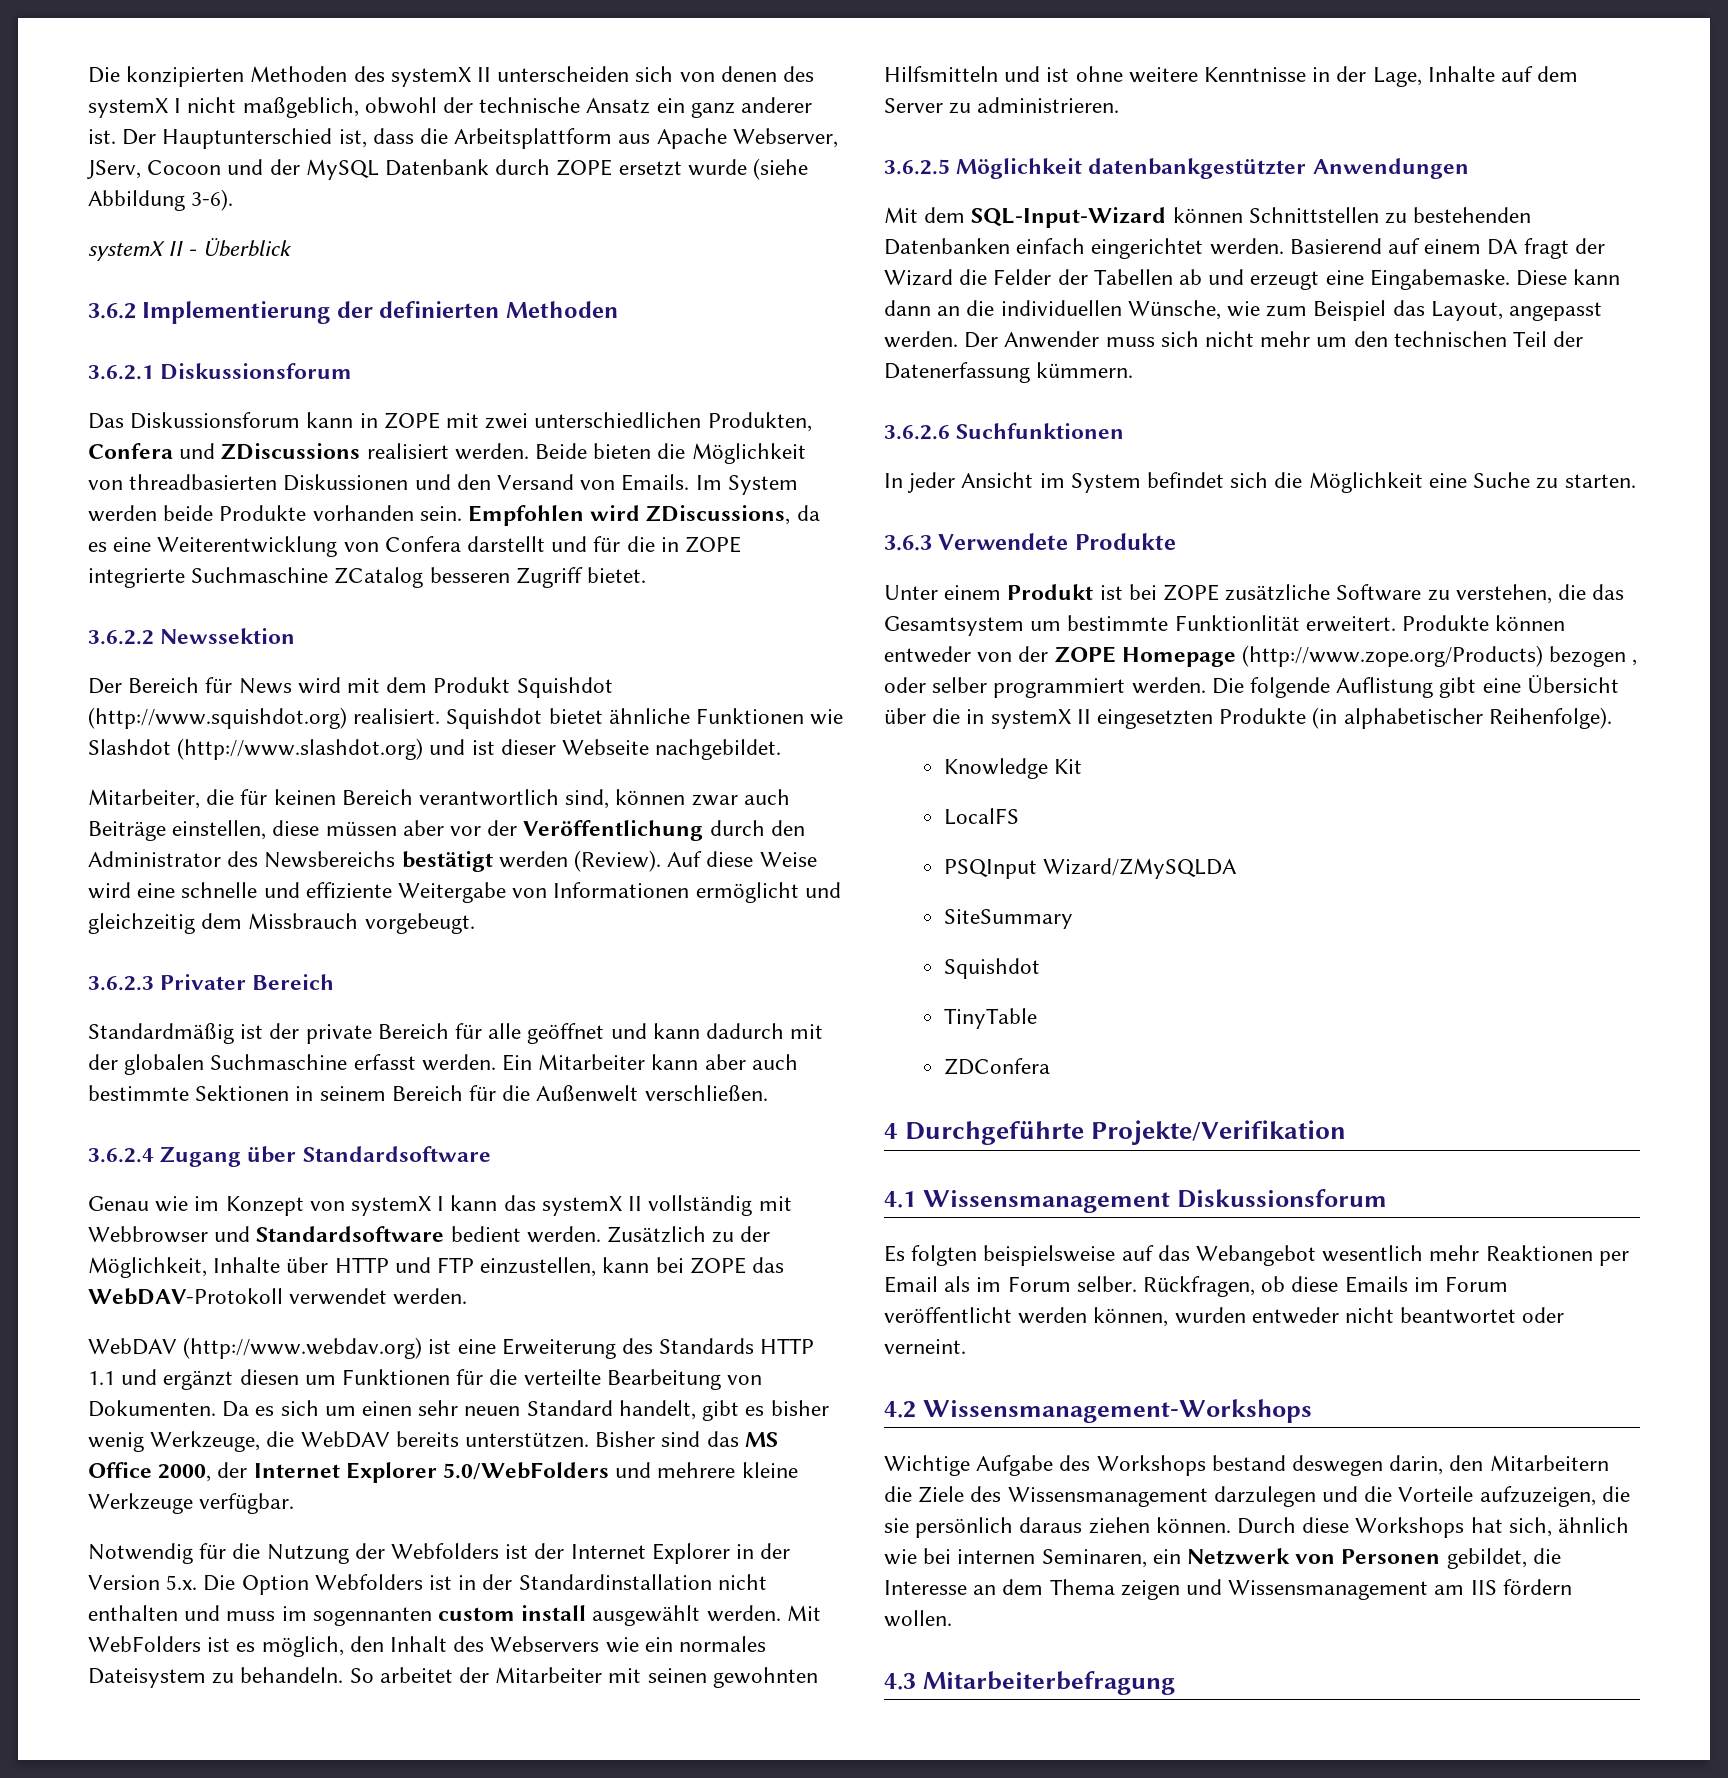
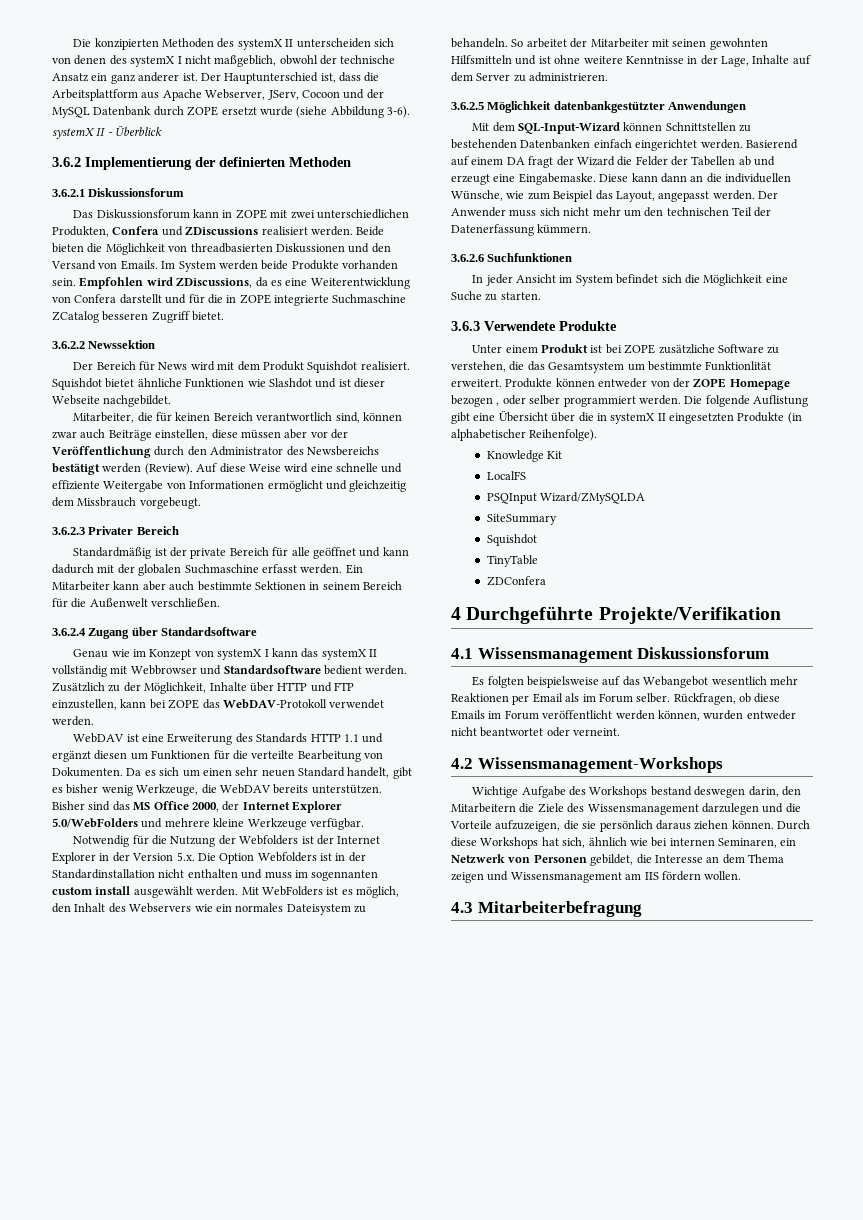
- Der Bereich für News wird mit dem Produkt Squishdot (http://www.squishdot.org) realisiert.
+ Der Bereich für News wird mit dem Produkt Squishdot realisiert.
- Squishdot bietet ähnliche Funktionen wie Slashdot (http://www.slashdot.org) und ist dieser Webseite nachgebildet.
+ Squishdot bietet ähnliche Funktionen wie Slashdot und ist dieser Webseite nachgebildet.
- WebDAV (http://www.webdav.org) ist eine Erweiterung des Standards HTTP 1.1 und ergänzt diesen um Funktionen für die verteilte Bearbeitung von Dokumenten.
+ WebDAV ist eine Erweiterung des Standards HTTP 1.1 und ergänzt diesen um Funktionen für die verteilte Bearbeitung von Dokumenten.
- Produkte können entweder von der ZOPE Homepage (http://www.zope.org/Products) bezogen , oder selber programmiert werden.
+ Produkte können entweder von der ZOPE Homepage bezogen , oder selber programmiert werden.

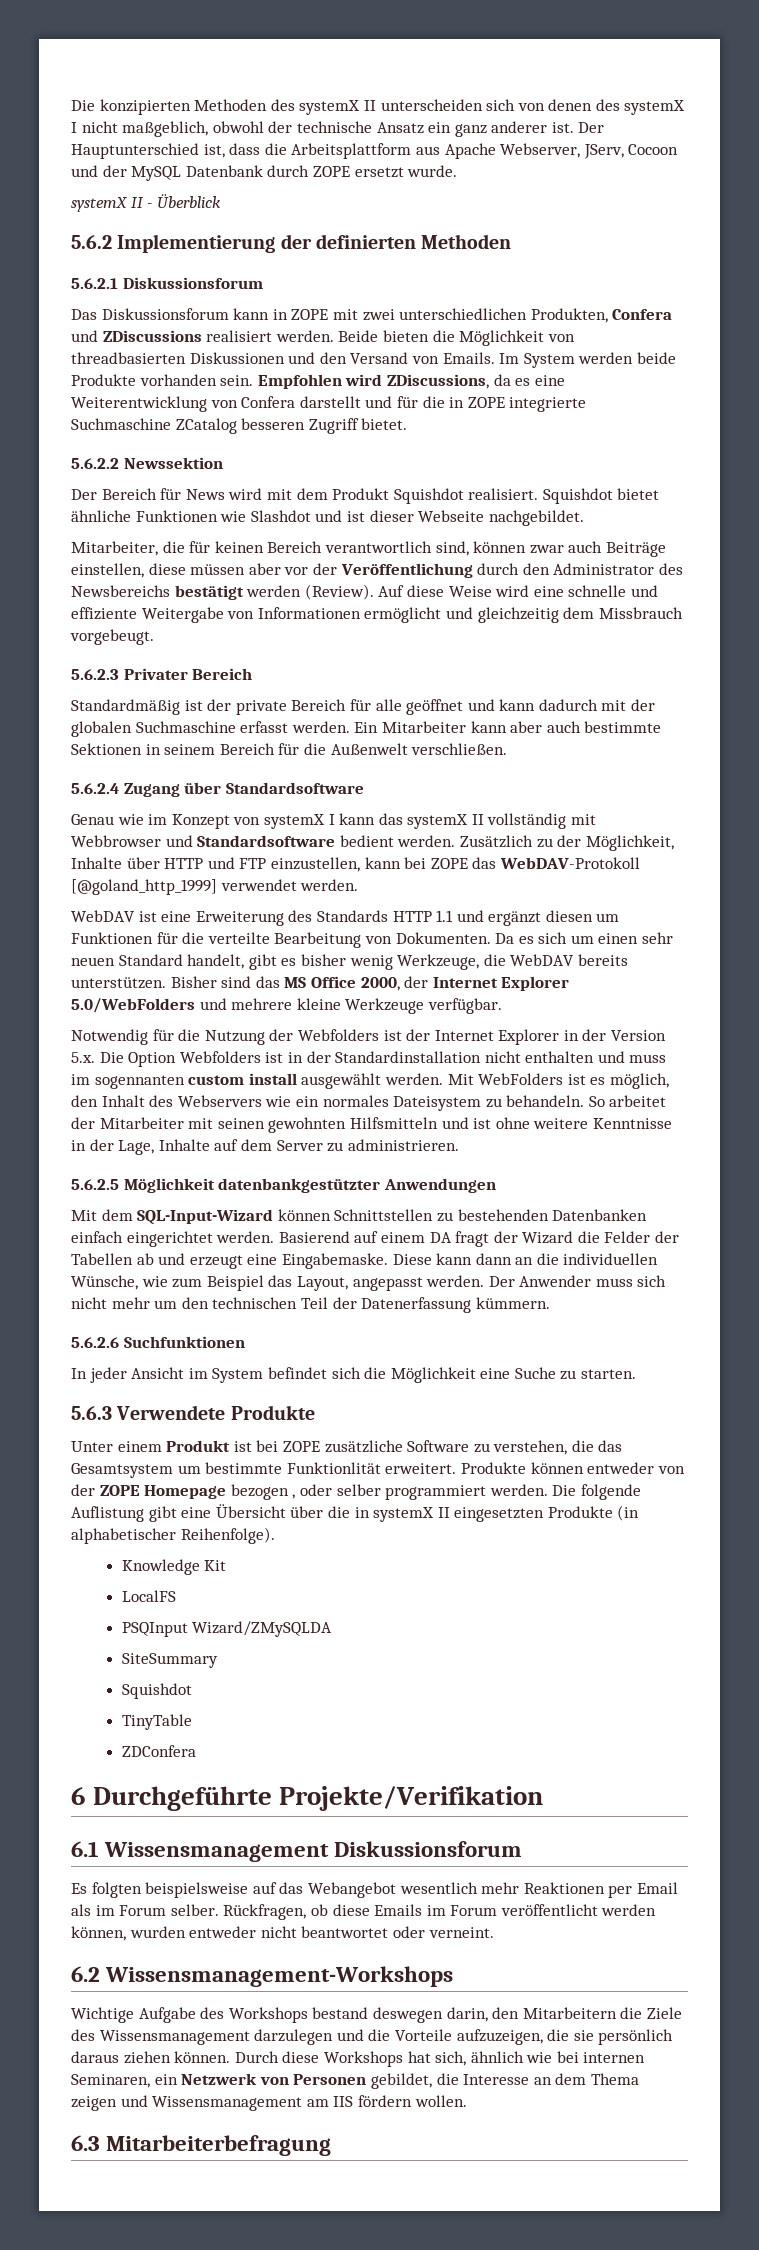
- Der Hauptunterschied ist, dass die Arbeitsplattform aus Apache Webserver, JServ, Cocoon und der MySQL Datenbank durch ZOPE ersetzt wurde (siehe Abbildung 3-6).
+ Der Hauptunterschied ist, dass die Arbeitsplattform aus Apache Webserver, JServ, Cocoon und der MySQL Datenbank durch ZOPE ersetzt wurde.
- 3.6.2 Implementierung der definierten Methoden
+ 5.6.2 Implementierung der definierten Methoden
- 3.6.2.1 Diskussionsforum
+ 5.6.2.1 Diskussionsforum
- 3.6.2.2 Newssektion
+ 5.6.2.2 Newssektion
- 3.6.2.3 Privater Bereich
+ 5.6.2.3 Privater Bereich
- 3.6.2.4 Zugang über Standardsoftware
+ 5.6.2.4 Zugang über Standardsoftware
- Zusätzlich zu der Möglichkeit, Inhalte über HTTP und FTP einzustellen, kann bei ZOPE das WebDAV-Protokoll verwendet werden.
+ Zusätzlich zu der Möglichkeit, Inhalte über HTTP und FTP einzustellen, kann bei ZOPE das WebDAV-Protokoll [@goland_http_1999] verwendet werden.
- 3.6.2.5 Möglichkeit datenbankgestützter Anwendungen
+ 5.6.2.5 Möglichkeit datenbankgestützter Anwendungen
- 3.6.2.6 Suchfunktionen
+ 5.6.2.6 Suchfunktionen
- 3.6.3 Verwendete Produkte
+ 5.6.3 Verwendete Produkte
- 4 Durchgeführte Projekte/Verifikation
+ 6 Durchgeführte Projekte/Verifikation
- 4.1 Wissensmanagement Diskussionsforum
+ 6.1 Wissensmanagement Diskussionsforum
- 4.2 Wissensmanagement-Workshops
+ 6.2 Wissensmanagement-Workshops
- 4.3 Mitarbeiterbefragung
+ 6.3 Mitarbeiterbefragung

